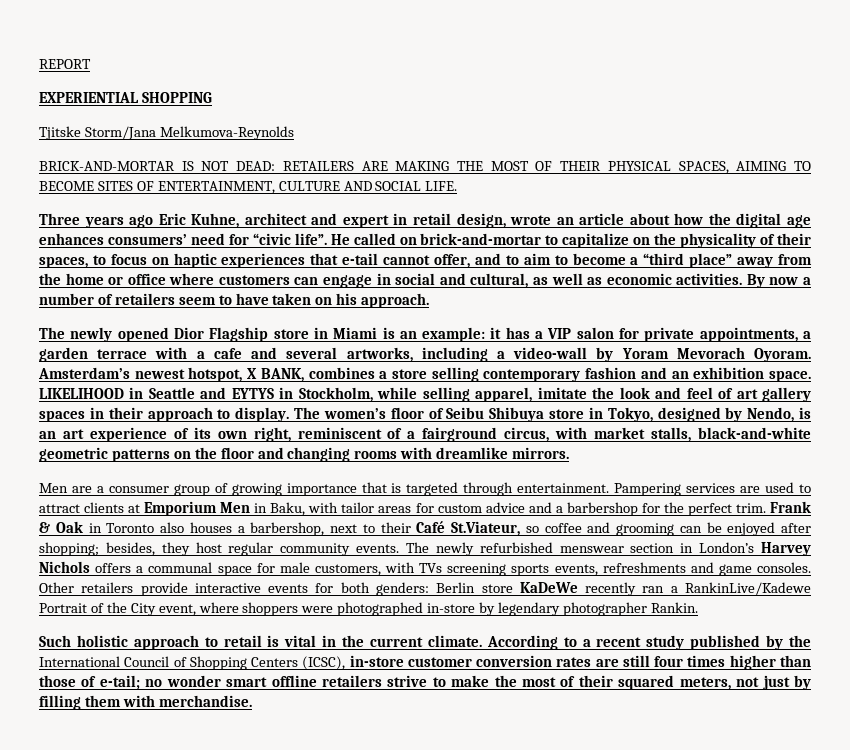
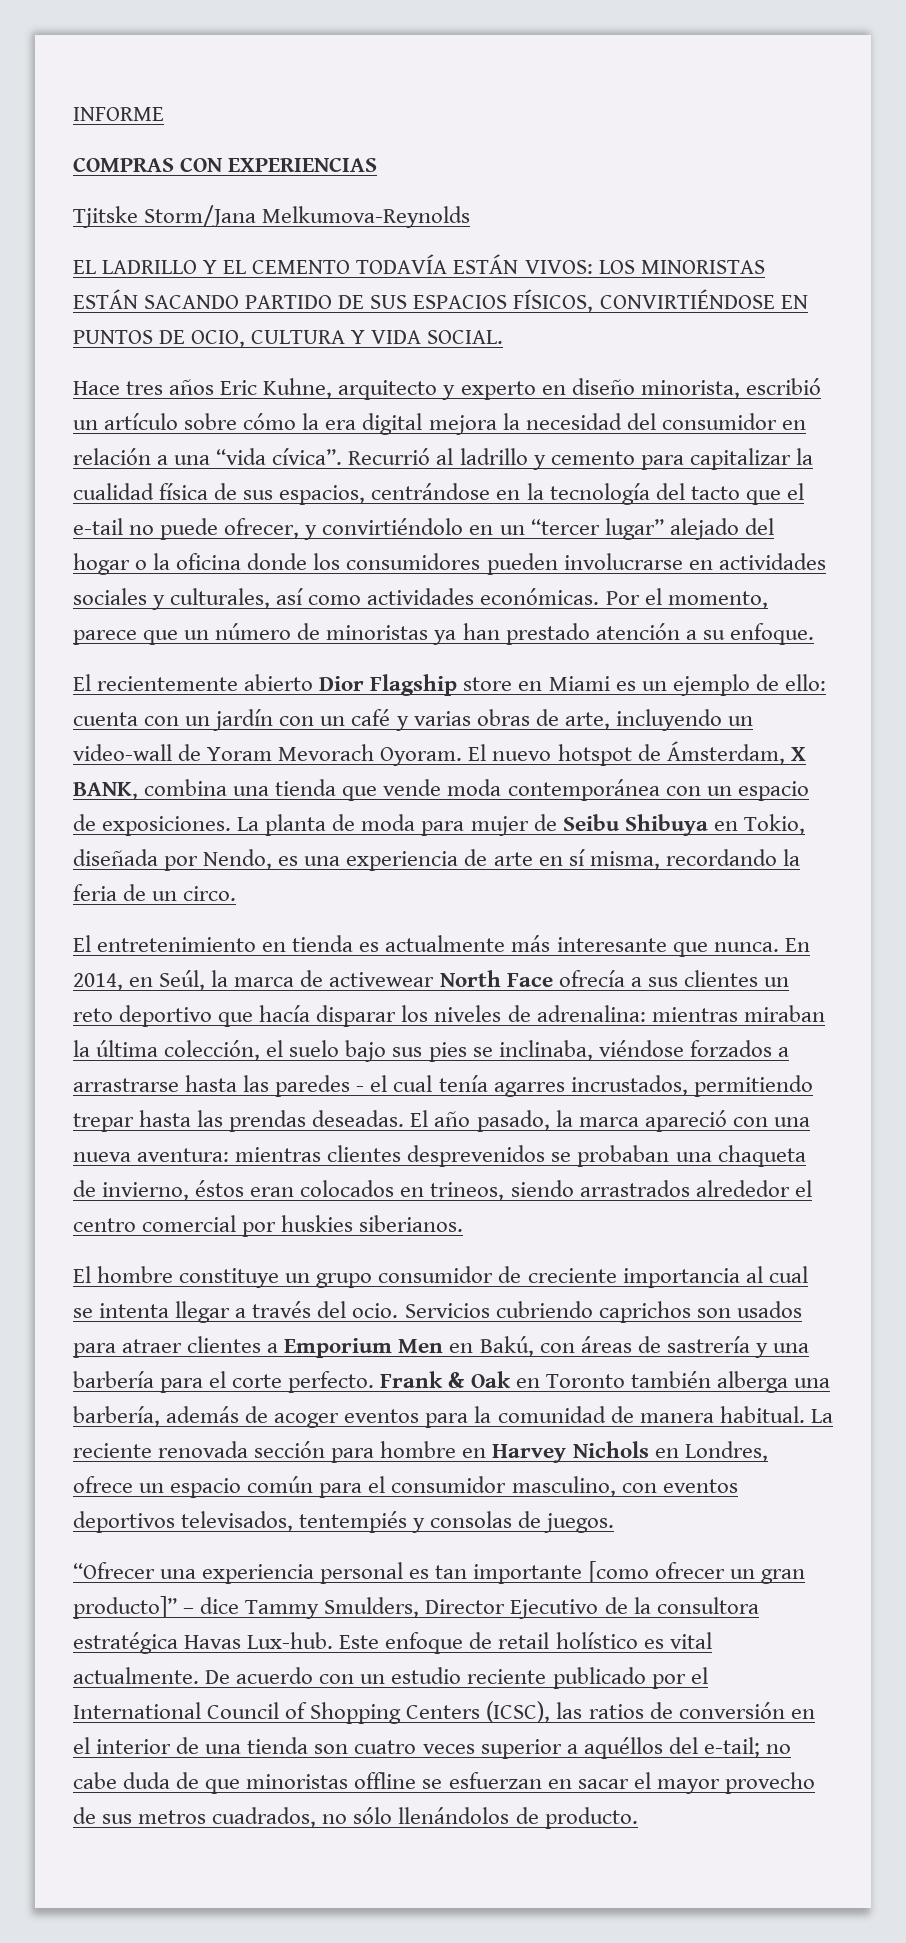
- REPORT
- EXPERIENTIAL SHOPPING
+ INFORME
+ COMPRAS CON EXPERIENCIAS
- BRICK-AND-MORTAR IS NOT DEAD: RETAILERS ARE MAKING THE MOST OF THEIR PHYSICAL SPACES, AIMING TO BECOME SITES OF ENTERTAINMENT, CULTURE AND SOCIAL LIFE.
- Three years ago Eric Kuhne, architect and expert in retail design, wrote an article about how the digital age enhances consumers’ need for “civic life”. He called on brick-and-mortar to capitalize on the physicality of their spaces, to focus on haptic experiences that e-tail cannot offer, and to aim to become a “third place” away from the home or office where customers can engage in social and cultural, as well as economic activities. By now a number of retailers seem to have taken on his approach.
- The newly opened Dior Flagship store in Miami is an example: it has a VIP salon for private appointments, a garden terrace with a cafe and several artworks, including a video-wall by Yoram Mevorach Oyoram. Amsterdam’s newest hotspot, X BANK, combines a store selling contemporary fashion and an exhibition space. LIKELIHOOD in Seattle and EYTYS in Stockholm, while selling apparel, imitate the look and feel of art gallery spaces in their approach to display. The women’s floor of Seibu Shibuya store in Tokyo, designed by Nendo, is an art experience of its own right, reminiscent of a fairground circus, with market stalls, black-and-white geometric patterns on the floor and changing rooms with dreamlike mirrors.
- Men are a consumer group of growing importance that is targeted through entertainment. Pampering services are used to attract clients at Emporium Men in Baku, with tailor areas for custom advice and a barbershop for the perfect trim. Frank & Oak in Toronto also houses a barbershop, next to their Café St.Viateur, so coffee and grooming can be enjoyed after shopping; besides, they host regular community events. The newly refurbished menswear section in London’s Harvey Nichols offers a communal space for male customers, with TVs screening sports events, refreshments and game consoles. Other retailers provide interactive events for both genders: Berlin store KaDeWe recently ran a RankinLive/Kadewe Portrait of the City event, where shoppers were photographed in-store by legendary photographer Rankin.
- Such holistic approach to retail is vital in the current climate. According to a recent study published by the International Council of Shopping Centers (ICSC), in-store customer conversion rates are still four times higher than those of e-tail; no wonder smart offline retailers strive to make the most of their squared meters, not just by filling them with merchandise.
+ EL LADRILLO Y EL CEMENTO TODAVÍA ESTÁN VIVOS: LOS MINORISTAS ESTÁN SACANDO PARTIDO DE SUS ESPACIOS FÍSICOS, CONVIRTIÉNDOSE EN PUNTOS DE OCIO, CULTURA Y VIDA SOCIAL.
+ Hace tres años Eric Kuhne, arquitecto y experto en diseño minorista, escribió un artículo sobre cómo la era digital mejora la necesidad del consumidor en relación a una “vida cívica”. Recurrió al ladrillo y cemento para capitalizar la cualidad física de sus espacios, centrándose en la tecnología del tacto que el e-tail no puede ofrecer, y convirtiéndolo en un “tercer lugar” alejado del hogar o la oficina donde los consumidores pueden involucrarse en actividades sociales y culturales, así como actividades económicas. Por el momento, parece que un número de minoristas ya han prestado atención a su enfoque.
+ El recientemente abierto Dior Flagship store en Miami es un ejemplo de ello: cuenta con un jardín con un café y varias obras de arte, incluyendo un video-wall de Yoram Mevorach Oyoram. El nuevo hotspot de Ámsterdam, X BANK, combina una tienda que vende moda contemporánea con un espacio de exposiciones. La planta de moda para mujer de Seibu Shibuya en Tokio, diseñada por Nendo, es una experiencia de arte en sí misma, recordando la feria de un circo.
+ El entretenimiento en tienda es actualmente más interesante que nunca. En 2014, en Seúl, la marca de activewear North Face ofrecía a sus clientes un reto deportivo que hacía disparar los niveles de adrenalina: mientras miraban la última colección, el suelo bajo sus pies se inclinaba, viéndose forzados a arrastrarse hasta las paredes - el cual tenía agarres incrustados, permitiendo trepar hasta las prendas deseadas. El año pasado, la marca apareció con una nueva aventura: mientras clientes desprevenidos se probaban una chaqueta de invierno, éstos eran colocados en trineos, siendo arrastrados alrededor el centro comercial por huskies siberianos.
+ El hombre constituye un grupo consumidor de creciente importancia al cual se intenta llegar a través del ocio. Servicios cubriendo caprichos son usados para atraer clientes a Emporium Men en Bakú, con áreas de sastrería y una barbería para el corte perfecto. Frank & Oak en Toronto también alberga una barbería, además de acoger eventos para la comunidad de manera habitual. La reciente renovada sección para hombre en Harvey Nichols en Londres, ofrece un espacio común para el consumidor masculino, con eventos deportivos televisados, tentempiés y consolas de juegos.
+ “Ofrecer una experiencia personal es tan importante [como ofrecer un gran producto]” – dice Tammy Smulders, Director Ejecutivo de la consultora estratégica Havas Lux-hub. Este enfoque de retail holístico es vital actualmente. De acuerdo con un estudio reciente publicado por el International Council of Shopping Centers (ICSC), las ratios de conversión en el interior de una tienda son cuatro veces superior a aquéllos del e-tail; no cabe duda de que minoristas offline se esfuerzan en sacar el mayor provecho de sus metros cuadrados, no sólo llenándolos de producto.

